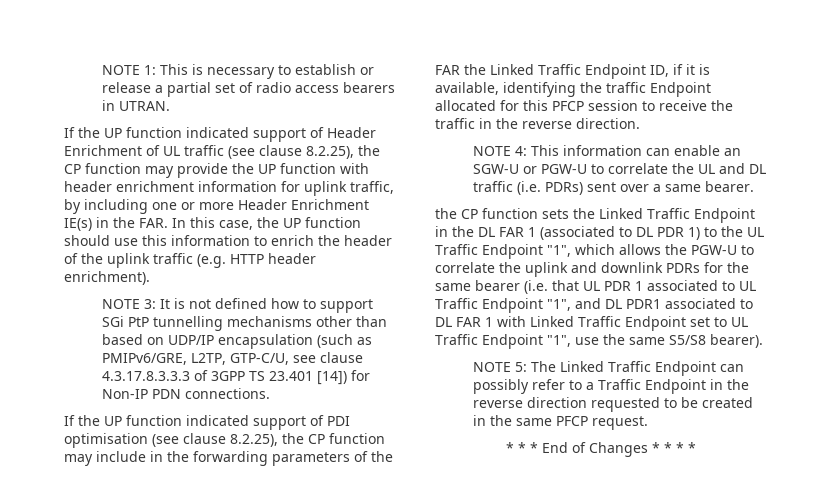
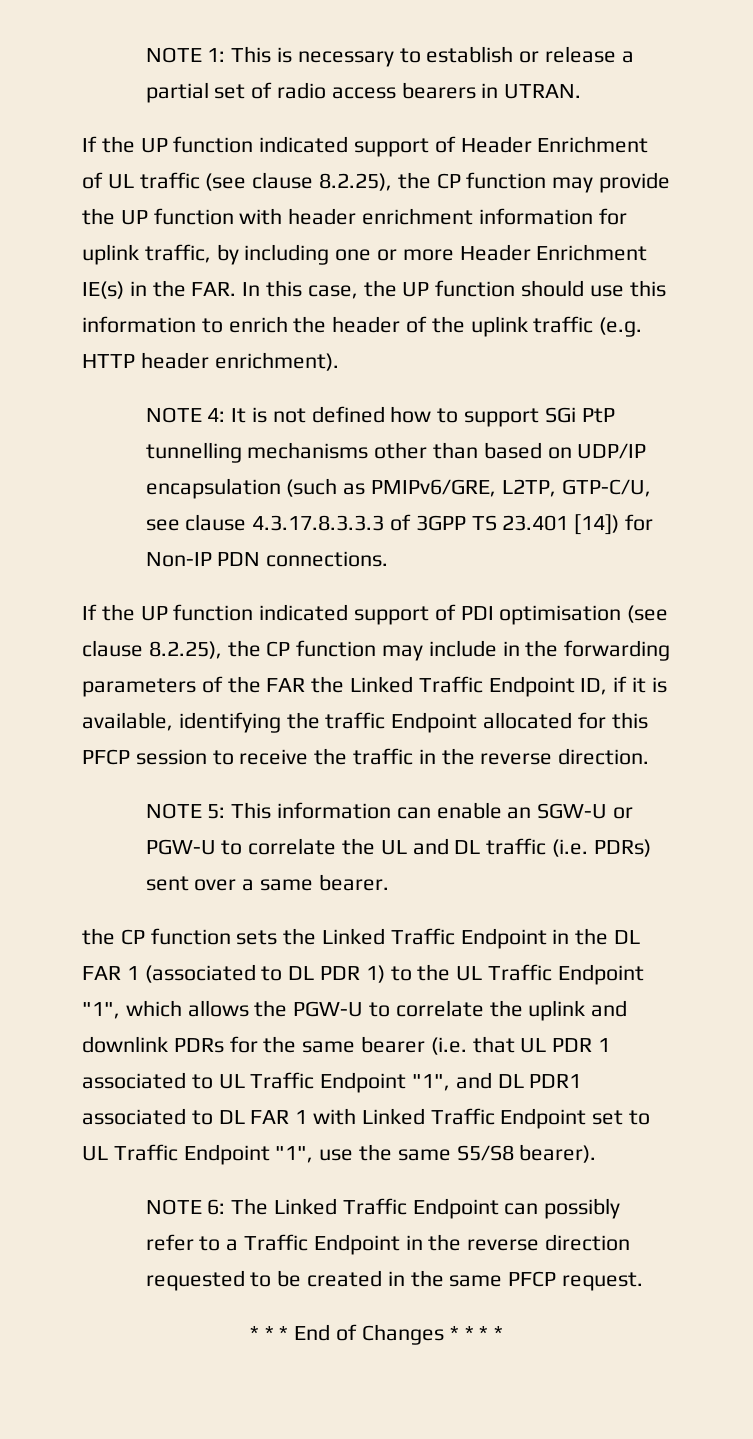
- NOTE 3: It is not defined how to support SGi PtP tunnelling mechanisms other than based on UDP/IP encapsulation (such as PMIPv6/GRE, L2TP, GTP-C/U, see clause 4.3.17.8.3.3.3 of 3GPP TS 23.401 [14]) for Non-IP PDN connections.
+ NOTE 4: It is not defined how to support SGi PtP tunnelling mechanisms other than based on UDP/IP encapsulation (such as PMIPv6/GRE, L2TP, GTP-C/U, see clause 4.3.17.8.3.3.3 of 3GPP TS 23.401 [14]) for Non-IP PDN connections.
- NOTE 4: This information can enable an SGW-U or PGW-U to correlate the UL and DL traffic (i.e. PDRs) sent over a same bearer.
+ NOTE 5: This information can enable an SGW-U or PGW-U to correlate the UL and DL traffic (i.e. PDRs) sent over a same bearer.
- NOTE 5: The Linked Traffic Endpoint can possibly refer to a Traffic Endpoint in the reverse direction requested to be created in the same PFCP request.
+ NOTE 6: The Linked Traffic Endpoint can possibly refer to a Traffic Endpoint in the reverse direction requested to be created in the same PFCP request.

